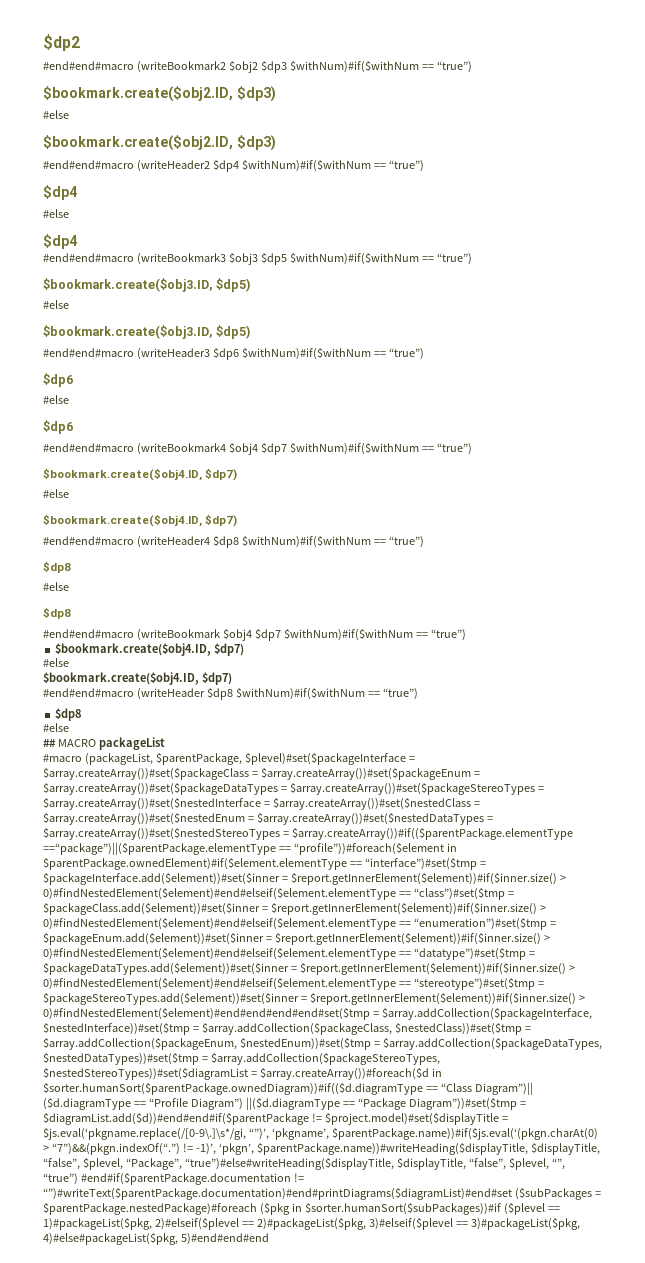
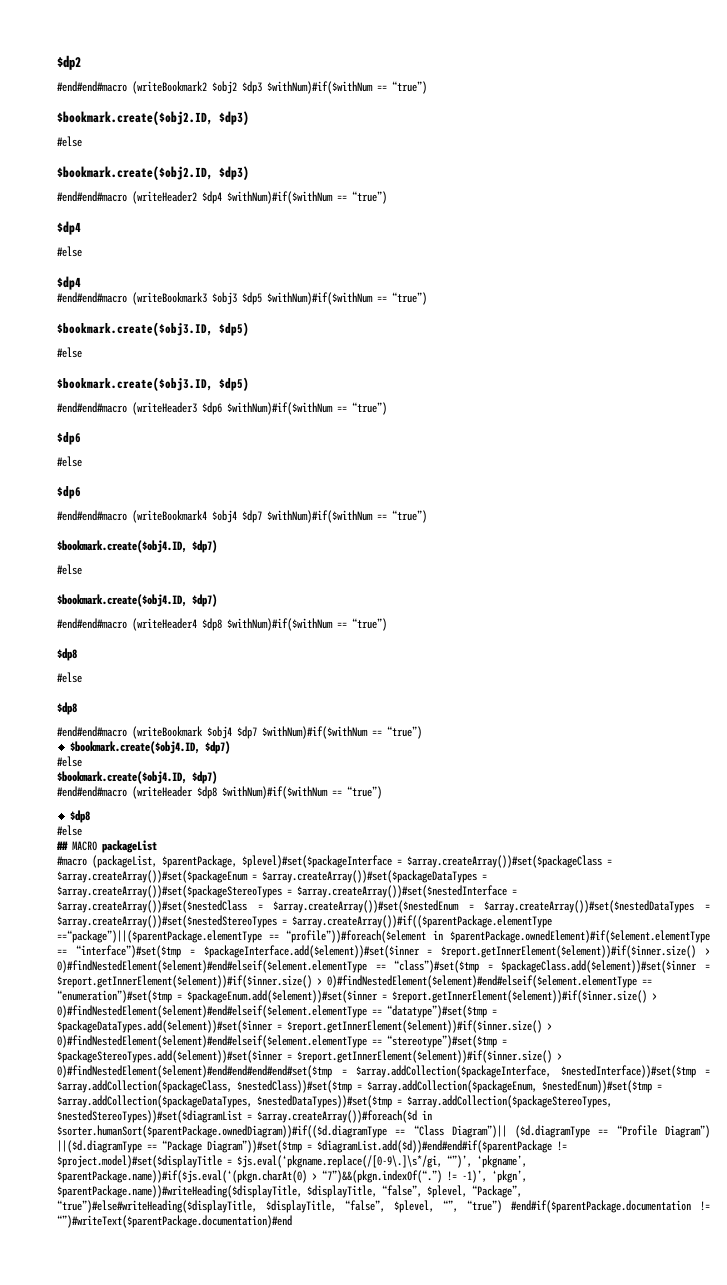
- #macro (packageList, $parentPackage, $plevel)#set($packageInterface = $array.createArray())#set($packageClass = $array.createArray())#set($packageEnum = $array.createArray())#set($packageDataTypes = $array.createArray())#set($packageStereoTypes = $array.createArray())#set($nestedInterface = $array.createArray())#set($nestedClass = $array.createArray())#set($nestedEnum = $array.createArray())#set($nestedDataTypes = $array.createArray())#set($nestedStereoTypes = $array.createArray())#if(($parentPackage.elementType ==“package”)||($parentPackage.elementType == “profile”))#foreach($element in $parentPackage.ownedElement)#if($element.elementType == “interface”)#set($tmp = $packageInterface.add($element))#set($inner = $report.getInnerElement($element))#if($inner.size() > 0)#findNestedElement($element)#end#elseif($element.elementType == “class”)#set($tmp = $packageClass.add($element))#set($inner = $report.getInnerElement($element))#if($inner.size() > 0)#findNestedElement($element)#end#elseif($element.elementType == “enumeration”)#set($tmp = $packageEnum.add($element))#set($inner = $report.getInnerElement($element))#if($inner.size() > 0)#findNestedElement($element)#end#elseif($element.elementType == “datatype”)#set($tmp = $packageDataTypes.add($element))#set($inner = $report.getInnerElement($element))#if($inner.size() > 0)#findNestedElement($element)#end#elseif($element.elementType == “stereotype”)#set($tmp = $packageStereoTypes.add($element))#set($inner = $report.getInnerElement($element))#if($inner.size() > 0)#findNestedElement($element)#end#end#end#end#set($tmp = $array.addCollection($packageInterface, $nestedInterface))#set($tmp = $array.addCollection($packageClass, $nestedClass))#set($tmp = $array.addCollection($packageEnum, $nestedEnum))#set($tmp = $array.addCollection($packageDataTypes, $nestedDataTypes))#set($tmp = $array.addCollection($packageStereoTypes, $nestedStereoTypes))#set($diagramList = $array.createArray())#foreach($d in $sorter.humanSort($parentPackage.ownedDiagram))#if(($d.diagramType == “Class Diagram”)|| ($d.diagramType == “Profile Diagram”) ||($d.diagramType == “Package Diagram”))#set($tmp = $diagramList.add($d))#end#end#if($parentPackage != $project.model)#set($displayTitle = $js.eval(‘pkgname.replace(/[0-9\.]\s*/gi, “”)’, ‘pkgname’, $parentPackage.name))#if($js.eval(‘(pkgn.charAt(0) > “7”)&&(pkgn.indexOf(“.”) != -1)’, ‘pkgn’, $parentPackage.name))#writeHeading($displayTitle, $displayTitle, “false”, $plevel, “Package”, “true”)#else#writeHeading($displayTitle, $displayTitle, “false”, $plevel, “”, “true”) #end#if($parentPackage.documentation != “”)#writeText($parentPackage.documentation)#end#printDiagrams($diagramList)#end#set ($subPackages = $parentPackage.nestedPackage)#foreach ($pkg in $sorter.humanSort($subPackages))#if ($plevel == 1)#packageList($pkg, 2)#elseif($plevel == 2)#packageList($pkg, 3)#elseif($plevel == 3)#packageList($pkg, 4)#else#packageList($pkg, 5)#end#end#end
+ #macro (packageList, $parentPackage, $plevel)#set($packageInterface = $array.createArray())#set($packageClass = $array.createArray())#set($packageEnum = $array.createArray())#set($packageDataTypes = $array.createArray())#set($packageStereoTypes = $array.createArray())#set($nestedInterface = $array.createArray())#set($nestedClass = $array.createArray())#set($nestedEnum = $array.createArray())#set($nestedDataTypes = $array.createArray())#set($nestedStereoTypes = $array.createArray())#if(($parentPackage.elementType ==“package”)||($parentPackage.elementType == “profile”))#foreach($element in $parentPackage.ownedElement)#if($element.elementType == “interface”)#set($tmp = $packageInterface.add($element))#set($inner = $report.getInnerElement($element))#if($inner.size() > 0)#findNestedElement($element)#end#elseif($element.elementType == “class”)#set($tmp = $packageClass.add($element))#set($inner = $report.getInnerElement($element))#if($inner.size() > 0)#findNestedElement($element)#end#elseif($element.elementType == “enumeration”)#set($tmp = $packageEnum.add($element))#set($inner = $report.getInnerElement($element))#if($inner.size() > 0)#findNestedElement($element)#end#elseif($element.elementType == “datatype”)#set($tmp = $packageDataTypes.add($element))#set($inner = $report.getInnerElement($element))#if($inner.size() > 0)#findNestedElement($element)#end#elseif($element.elementType == “stereotype”)#set($tmp = $packageStereoTypes.add($element))#set($inner = $report.getInnerElement($element))#if($inner.size() > 0)#findNestedElement($element)#end#end#end#end#set($tmp = $array.addCollection($packageInterface, $nestedInterface))#set($tmp = $array.addCollection($packageClass, $nestedClass))#set($tmp = $array.addCollection($packageEnum, $nestedEnum))#set($tmp = $array.addCollection($packageDataTypes, $nestedDataTypes))#set($tmp = $array.addCollection($packageStereoTypes, $nestedStereoTypes))#set($diagramList = $array.createArray())#foreach($d in $sorter.humanSort($parentPackage.ownedDiagram))#if(($d.diagramType == “Class Diagram”)|| ($d.diagramType == “Profile Diagram”) ||($d.diagramType == “Package Diagram”))#set($tmp = $diagramList.add($d))#end#end#if($parentPackage != $project.model)#set($displayTitle = $js.eval(‘pkgname.replace(/[0-9\.]\s*/gi, “”)’, ‘pkgname’, $parentPackage.name))#if($js.eval(‘(pkgn.charAt(0) > “7”)&&(pkgn.indexOf(“.”) != -1)’, ‘pkgn’, $parentPackage.name))#writeHeading($displayTitle, $displayTitle, “false”, $plevel, “Package”, “true”)#else#writeHeading($displayTitle, $displayTitle, “false”, $plevel, “”, “true”) #end#if($parentPackage.documentation != “”)#writeText($parentPackage.documentation)#end

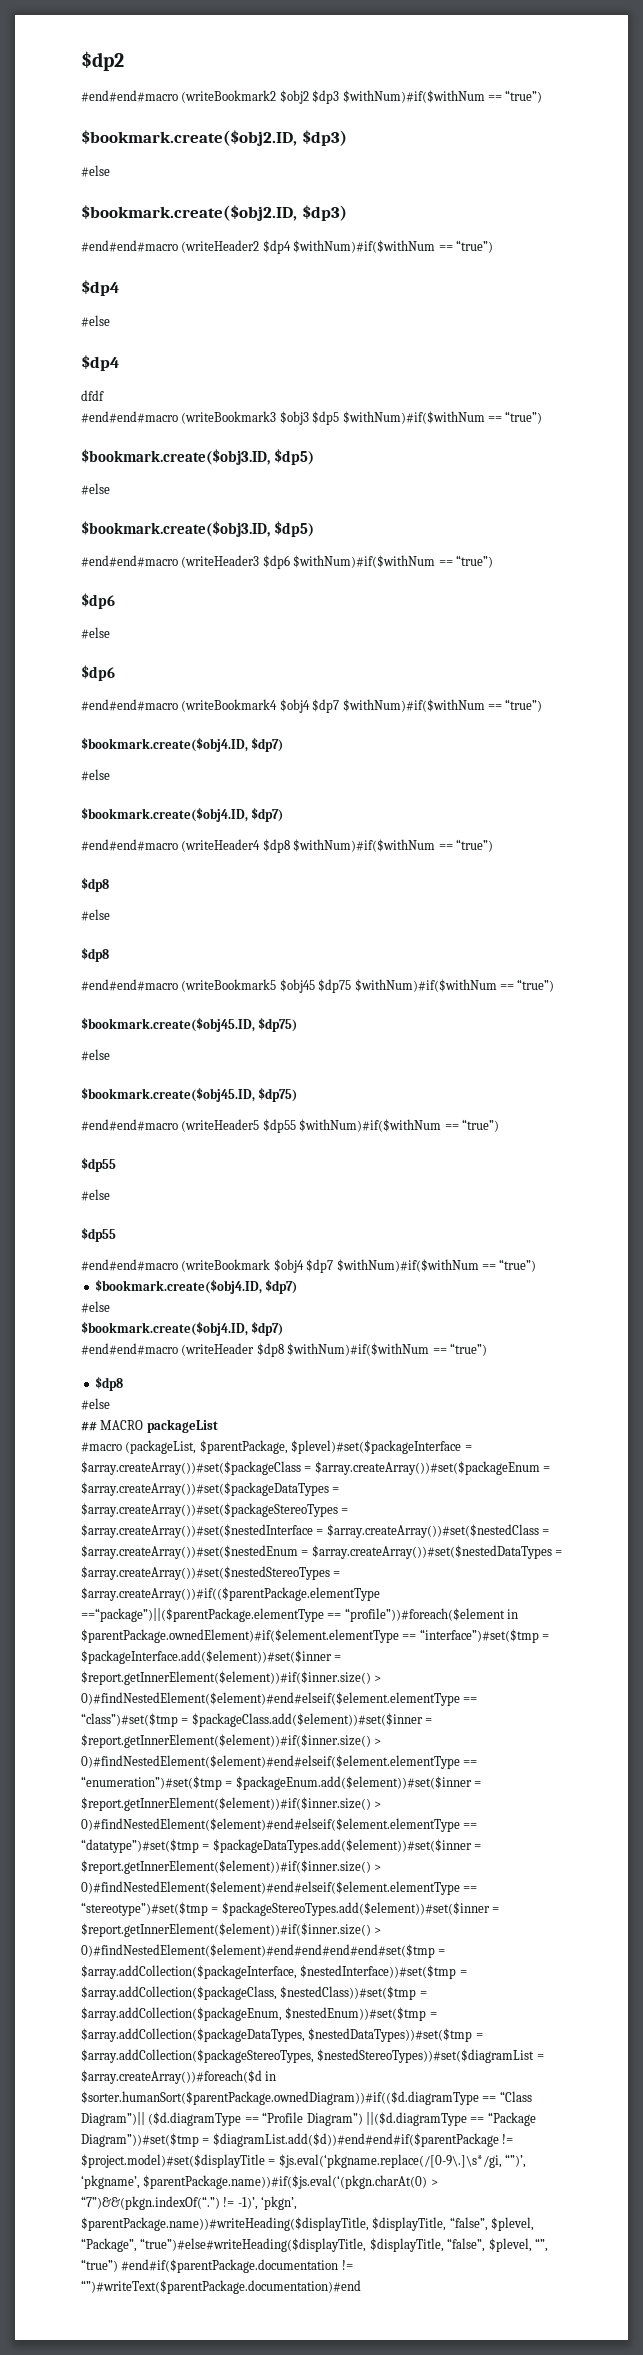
+ dfdf
+ #end#end#macro (writeBookmark5 $obj45 $dp75 $withNum)#if($withNum == “true”)
+ $bookmark.create($obj45.ID, $dp75)
+ #else
+ $bookmark.create($obj45.ID, $dp75)
+ #end#end#macro (writeHeader5 $dp55 $withNum)#if($withNum == “true”)
+ $dp55
+ #else
+ $dp55

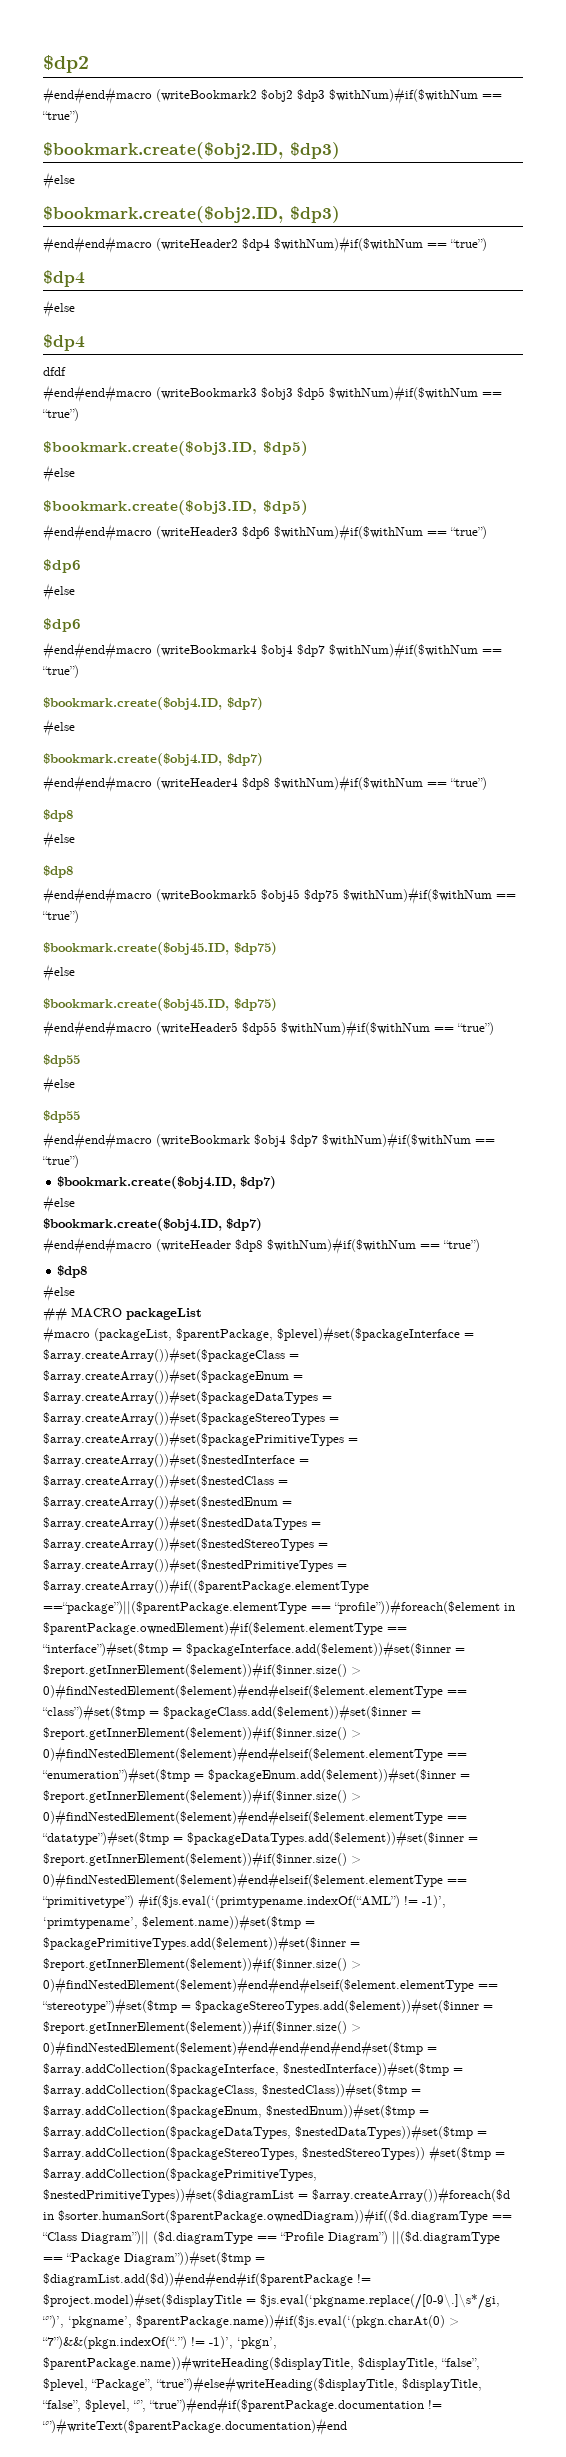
- #macro (packageList, $parentPackage, $plevel)#set($packageInterface = $array.createArray())#set($packageClass = $array.createArray())#set($packageEnum = $array.createArray())#set($packageDataTypes = $array.createArray())#set($packageStereoTypes = $array.createArray())#set($nestedInterface = $array.createArray())#set($nestedClass = $array.createArray())#set($nestedEnum = $array.createArray())#set($nestedDataTypes = $array.createArray())#set($nestedStereoTypes = $array.createArray())#if(($parentPackage.elementType ==“package”)||($parentPackage.elementType == “profile”))#foreach($element in $parentPackage.ownedElement)#if($element.elementType == “interface”)#set($tmp = $packageInterface.add($element))#set($inner = $report.getInnerElement($element))#if($inner.size() > 0)#findNestedElement($element)#end#elseif($element.elementType == “class”)#set($tmp = $packageClass.add($element))#set($inner = $report.getInnerElement($element))#if($inner.size() > 0)#findNestedElement($element)#end#elseif($element.elementType == “enumeration”)#set($tmp = $packageEnum.add($element))#set($inner = $report.getInnerElement($element))#if($inner.size() > 0)#findNestedElement($element)#end#elseif($element.elementType == “datatype”)#set($tmp = $packageDataTypes.add($element))#set($inner = $report.getInnerElement($element))#if($inner.size() > 0)#findNestedElement($element)#end#elseif($element.elementType == “stereotype”)#set($tmp = $packageStereoTypes.add($element))#set($inner = $report.getInnerElement($element))#if($inner.size() > 0)#findNestedElement($element)#end#end#end#end#set($tmp = $array.addCollection($packageInterface, $nestedInterface))#set($tmp = $array.addCollection($packageClass, $nestedClass))#set($tmp = $array.addCollection($packageEnum, $nestedEnum))#set($tmp = $array.addCollection($packageDataTypes, $nestedDataTypes))#set($tmp = $array.addCollection($packageStereoTypes, $nestedStereoTypes))#set($diagramList = $array.createArray())#foreach($d in $sorter.humanSort($parentPackage.ownedDiagram))#if(($d.diagramType == “Class Diagram”)|| ($d.diagramType == “Profile Diagram”) ||($d.diagramType == “Package Diagram”))#set($tmp = $diagramList.add($d))#end#end#if($parentPackage != $project.model)#set($displayTitle = $js.eval(‘pkgname.replace(/[0-9\.]\s*/gi, “”)’, ‘pkgname’, $parentPackage.name))#if($js.eval(‘(pkgn.charAt(0) > “7”)&&(pkgn.indexOf(“.”) != -1)’, ‘pkgn’, $parentPackage.name))#writeHeading($displayTitle, $displayTitle, “false”, $plevel, “Package”, “true”)#else#writeHeading($displayTitle, $displayTitle, “false”, $plevel, “”, “true”) #end#if($parentPackage.documentation != “”)#writeText($parentPackage.documentation)#end
+ #macro (packageList, $parentPackage, $plevel)#set($packageInterface = $array.createArray())#set($packageClass = $array.createArray())#set($packageEnum = $array.createArray())#set($packageDataTypes = $array.createArray())#set($packageStereoTypes = $array.createArray())#set($packagePrimitiveTypes = $array.createArray())#set($nestedInterface = $array.createArray())#set($nestedClass = $array.createArray())#set($nestedEnum = $array.createArray())#set($nestedDataTypes = $array.createArray())#set($nestedStereoTypes = $array.createArray())#set($nestedPrimitiveTypes = $array.createArray())#if(($parentPackage.elementType ==“package”)||($parentPackage.elementType == “profile”))#foreach($element in $parentPackage.ownedElement)#if($element.elementType == “interface”)#set($tmp = $packageInterface.add($element))#set($inner = $report.getInnerElement($element))#if($inner.size() > 0)#findNestedElement($element)#end#elseif($element.elementType == “class”)#set($tmp = $packageClass.add($element))#set($inner = $report.getInnerElement($element))#if($inner.size() > 0)#findNestedElement($element)#end#elseif($element.elementType == “enumeration”)#set($tmp = $packageEnum.add($element))#set($inner = $report.getInnerElement($element))#if($inner.size() > 0)#findNestedElement($element)#end#elseif($element.elementType == “datatype”)#set($tmp = $packageDataTypes.add($element))#set($inner = $report.getInnerElement($element))#if($inner.size() > 0)#findNestedElement($element)#end#elseif($element.elementType == “primitivetype”) #if($js.eval(‘(primtypename.indexOf(“AML”) != -1)’, ‘primtypename’, $element.name))#set($tmp = $packagePrimitiveTypes.add($element))#set($inner = $report.getInnerElement($element))#if($inner.size() > 0)#findNestedElement($element)#end#end#elseif($element.elementType == “stereotype”)#set($tmp = $packageStereoTypes.add($element))#set($inner = $report.getInnerElement($element))#if($inner.size() > 0)#findNestedElement($element)#end#end#end#end#set($tmp = $array.addCollection($packageInterface, $nestedInterface))#set($tmp = $array.addCollection($packageClass, $nestedClass))#set($tmp = $array.addCollection($packageEnum, $nestedEnum))#set($tmp = $array.addCollection($packageDataTypes, $nestedDataTypes))#set($tmp = $array.addCollection($packageStereoTypes, $nestedStereoTypes)) #set($tmp = $array.addCollection($packagePrimitiveTypes, $nestedPrimitiveTypes))#set($diagramList = $array.createArray())#foreach($d in $sorter.humanSort($parentPackage.ownedDiagram))#if(($d.diagramType == “Class Diagram”)|| ($d.diagramType == “Profile Diagram”) ||($d.diagramType == “Package Diagram”))#set($tmp = $diagramList.add($d))#end#end#if($parentPackage != $project.model)#set($displayTitle = $js.eval(‘pkgname.replace(/[0-9\.]\s*/gi, “”)’, ‘pkgname’, $parentPackage.name))#if($js.eval(‘(pkgn.charAt(0) > “7”)&&(pkgn.indexOf(“.”) != -1)’, ‘pkgn’, $parentPackage.name))#writeHeading($displayTitle, $displayTitle, “false”, $plevel, “Package”, “true”)#else#writeHeading($displayTitle, $displayTitle, “false”, $plevel, “”, “true”)#end#if($parentPackage.documentation != “”)#writeText($parentPackage.documentation)#end

